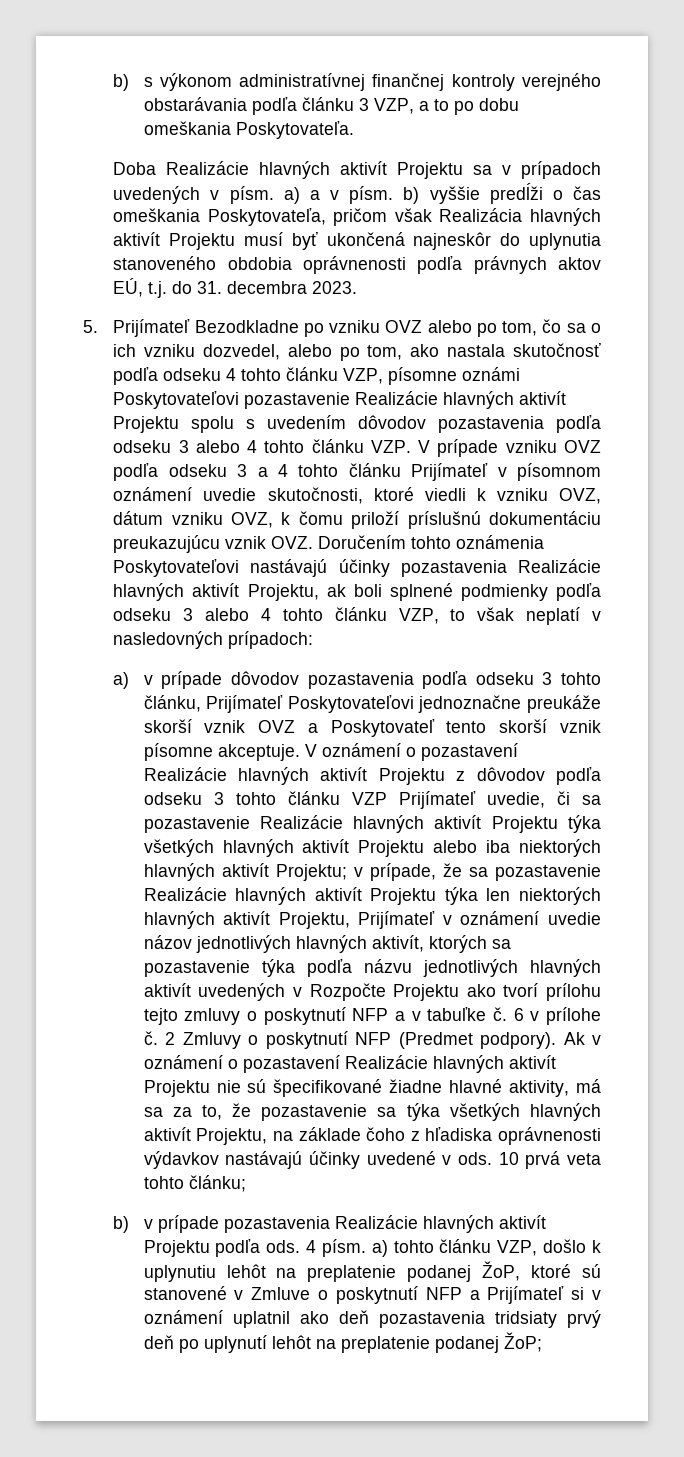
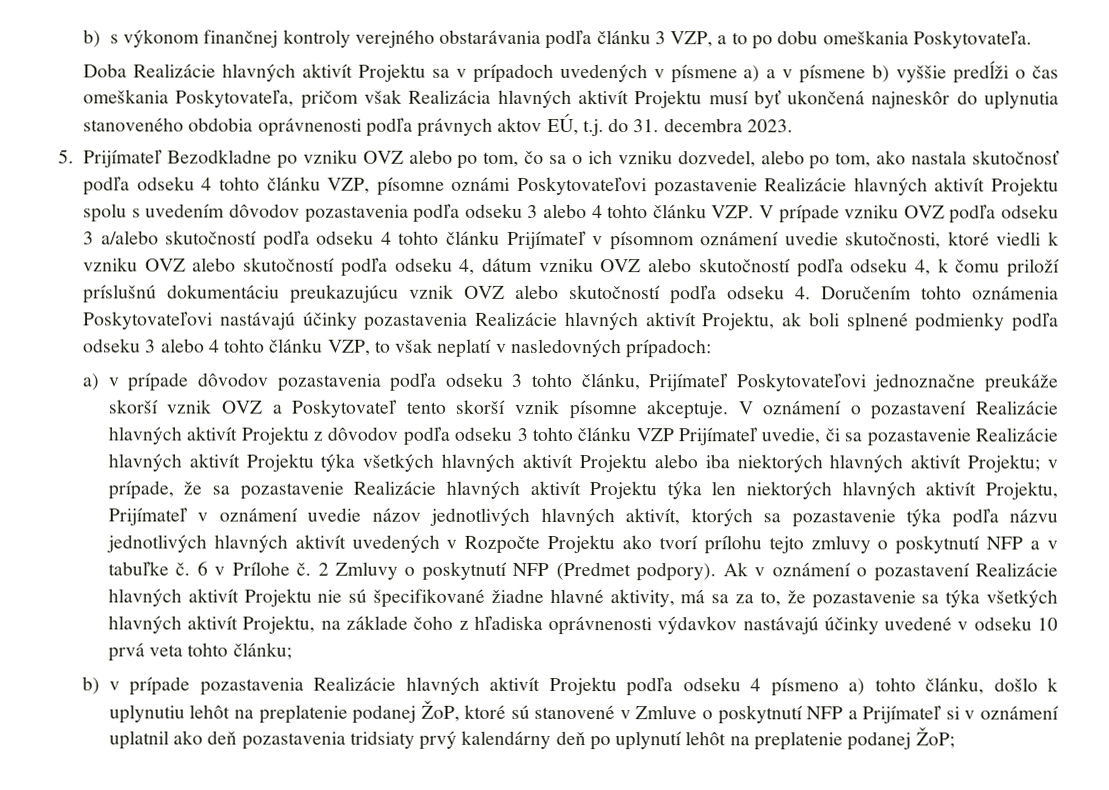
- b) s výkonom administratívnej finančnej kontroly verejného obstarávania podľa článku 3 VZP, a to po dobu omeškania Poskytovateľa.
+ b) s výkonom finančnej kontroly verejného obstarávania podľa článku 3 VZP, a to po dobu omeškania Poskytovateľa.
- Doba Realizácie hlavných aktivít Projektu sa v prípadoch uvedených v písm. a) a v písm. b) vyššie predĺži o čas omeškania Poskytovateľa, pričom však Realizácia hlavných aktivít Projektu musí byť ukončená najneskôr do uplynutia stanoveného obdobia oprávnenosti podľa právnych aktov EÚ, t.j. do 31. decembra 2023.
+ Doba Realizácie hlavných aktivít Projektu sa v prípadoch uvedených v písmene a) a v písmene b) vyššie predĺži o čas omeškania Poskytovateľa, pričom však Realizácia hlavných aktivít Projektu musí byť ukončená najneskôr do uplynutia stanoveného obdobia oprávnenosti podľa právnych aktov EÚ, t.j. do 31. decembra 2023.
- 5. Prijímateľ Bezodkladne po vzniku OVZ alebo po tom, čo sa o ich vzniku dozvedel, alebo po tom, ako nastala skutočnosť podľa odseku 4 tohto článku VZP, písomne oznámi Poskytovateľovi pozastavenie Realizácie hlavných aktivít Projektu spolu s uvedením dôvodov pozastavenia podľa odseku 3 alebo 4 tohto článku VZP. V prípade vzniku OVZ podľa odseku 3 a 4 tohto článku Prijímateľ v písomnom oznámení uvedie skutočnosti, ktoré viedli k vzniku OVZ, dátum vzniku OVZ, k čomu priloží príslušnú dokumentáciu preukazujúcu vznik OVZ. Doručením tohto oznámenia Poskytovateľovi nastávajú účinky pozastavenia Realizácie hlavných aktivít Projektu, ak boli splnené podmienky podľa odseku 3 alebo 4 tohto článku VZP, to však neplatí v nasledovných prípadoch:
+ 5. Prijímateľ Bezodkladne po vzniku OVZ alebo po tom, čo sa o ich vzniku dozvedel, alebo po tom, ako nastala skutočnosť podľa odseku 4 tohto článku VZP, písomne oznámi Poskytovateľovi pozastavenie Realizácie hlavných aktivít Projektu spolu s uvedením dôvodov pozastavenia podľa odseku 3 alebo 4 tohto článku VZP. V prípade vzniku OVZ podľa odseku 3 a/alebo skutočností podľa odseku 4 tohto článku Prijímateľ v písomnom oznámení uvedie skutočnosti, ktoré viedli k vzniku OVZ alebo skutočností podľa odseku 4, dátum vzniku OVZ alebo skutočností podľa odseku 4, k čomu priloží príslušnú dokumentáciu preukazujúcu vznik OVZ alebo skutočností podľa odseku 4. Doručením tohto oznámenia Poskytovateľovi nastávajú účinky pozastavenia Realizácie hlavných aktivít Projektu, ak boli splnené podmienky podľa odseku 3 alebo 4 tohto článku VZP, to však neplatí v nasledovných prípadoch:
- 6 v prílohe č.
+ 6 v Prílohe č.
- Ak v oznámení o pozastavení Realizácie hlavných aktivít Projektu nie sú špecifikované žiadne hlavné aktivity, má sa za to, že pozastavenie sa týka všetkých hlavných aktivít Projektu, na základe čoho z hľadiska oprávnenosti výdavkov nastávajú účinky uvedené v ods. 10 prvá veta tohto článku;
+ Ak v oznámení o pozastavení Realizácie hlavných aktivít Projektu nie sú špecifikované žiadne hlavné aktivity, má sa za to, že pozastavenie sa týka všetkých hlavných aktivít Projektu, na základe čoho z hľadiska oprávnenosti výdavkov nastávajú účinky uvedené v odseku 10 prvá veta tohto článku;
- b) v prípade pozastavenia Realizácie hlavných aktivít Projektu podľa ods. 4 písm. a) tohto článku VZP, došlo k uplynutiu lehôt na preplatenie podanej ŽoP, ktoré sú stanovené v Zmluve o poskytnutí NFP a Prijímateľ si v oznámení uplatnil ako deň pozastavenia tridsiaty prvý deň po uplynutí lehôt na preplatenie podanej ŽoP;
+ b) v prípade pozastavenia Realizácie hlavných aktivít Projektu podľa odseku 4 písmeno a) tohto článku, došlo k uplynutiu lehôt na preplatenie podanej ŽoP, ktoré sú stanovené v Zmluve o poskytnutí NFP a Prijímateľ si v oznámení uplatnil ako deň pozastavenia tridsiaty prvý kalendárny deň po uplynutí lehôt na preplatenie podanej ŽoP;

